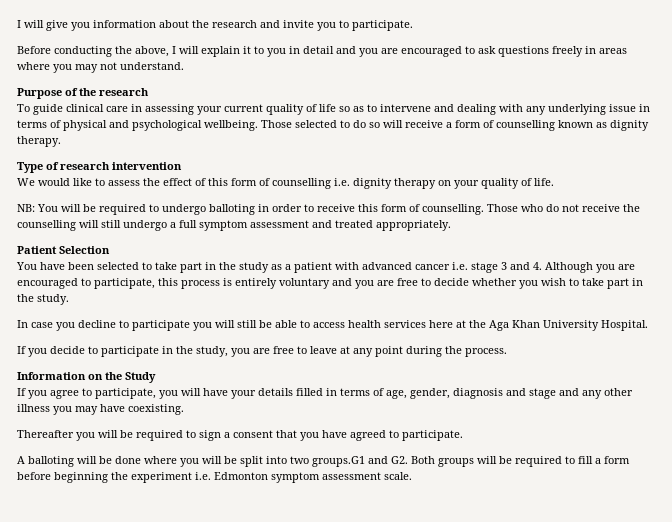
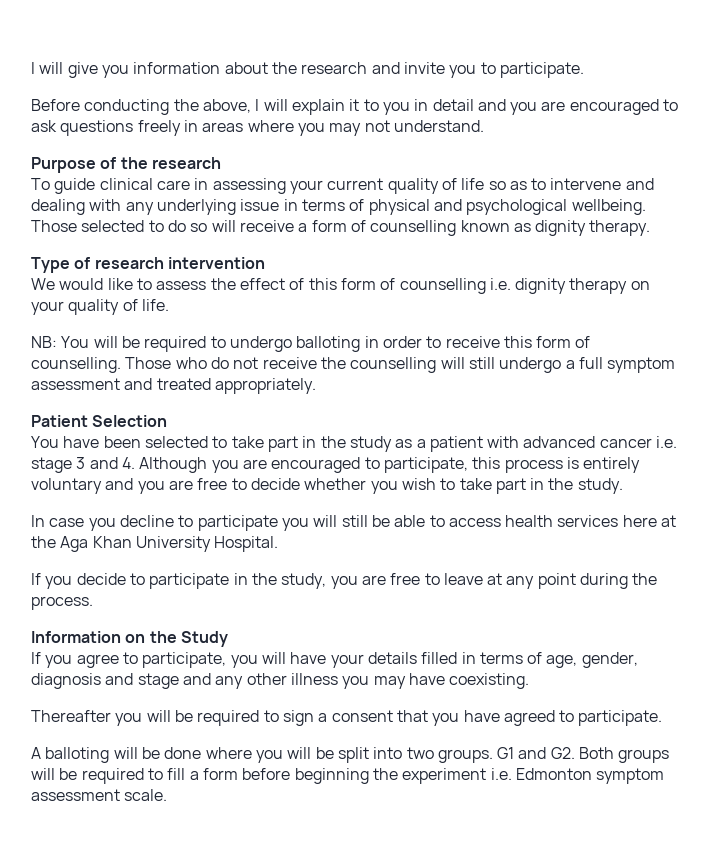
- A balloting will be done where you will be split into two groups.G1 and G2. Both groups will be required to fill a form before beginning the experiment i.e. Edmonton symptom assessment scale.
+ A balloting will be done where you will be split into two groups. G1 and G2. Both groups will be required to fill a form before beginning the experiment i.e. Edmonton symptom assessment scale.

